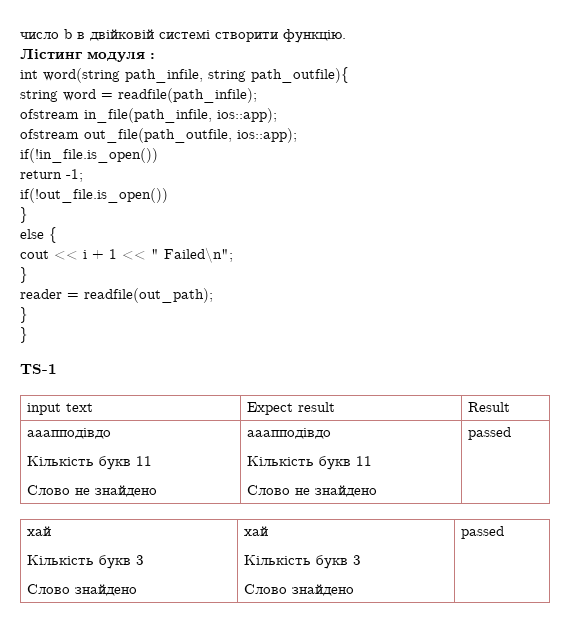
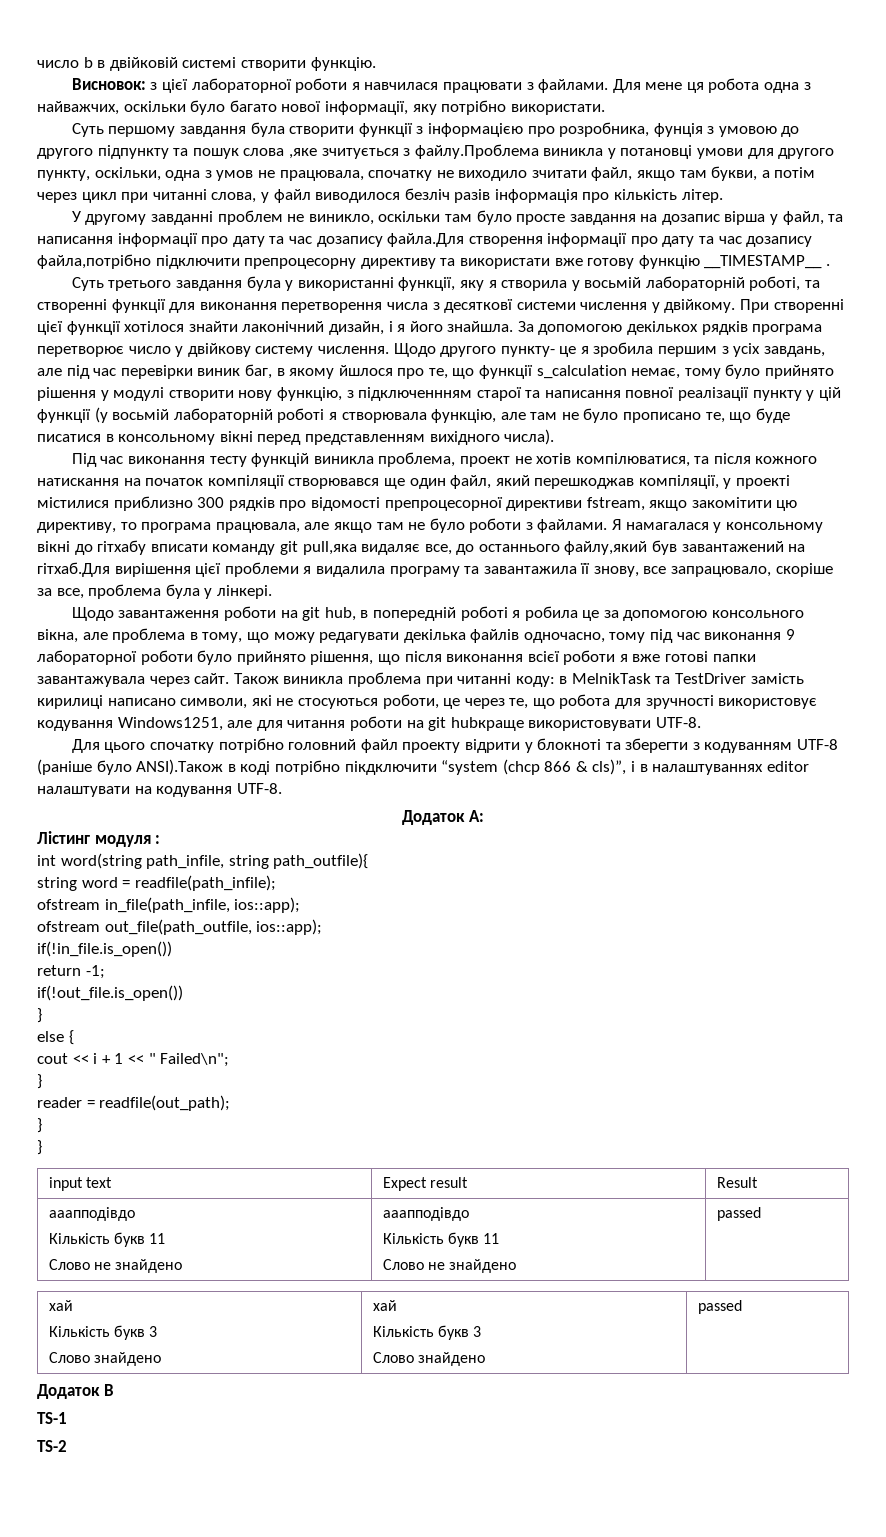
+ Висновок: з цієї лабораторної роботи я навчилася працювати з файлами. Для мене ця робота одна з найважчих, оскільки було багато нової інформації, яку потрібно використати.
+ Суть першому завдання була створити функції з інформацією про розробника, фунція з умовою до другого підпункту та пошук слова ,яке зчитується з файлу.Проблема виникла у потановці умови для другого пункту, оскільки, одна з умов не працювала, спочатку не виходило зчитати файл, якщо там букви, а потім через цикл при читанні слова, у файл виводилося безліч разів інформація про кількість літер.
+ У другому завданні проблем не виникло, оскільки там було просте завдання на дозапис вірша у файл, та написання інформації про дату та час дозапису файла.Для створення інформації про дату та час дозапису файла,потрібно підключити препроцесорну директиву та використати вже готову функцію __TIMESTAMP__ .
+ Суть третього завдання була у використанні функції, яку я створила у восьмій лабораторній роботі, та створенні функції для виконання перетворення числа з десятковї системи числення у двійкому. При створенні цієї функції хотілося знайти лаконічний дизайн, і я його знайшла. За допомогою декількох рядків програма перетворює число у двійкову систему числення. Щодо другого пункту- це я зробила першим з усіх завдань, але під час перевірки виник баг, в якому йшлося про те, що функції s_calculation немає, тому було прийнято рішення у модулі створити нову функцію, з підключеннням старої та написання повної реалізації пункту у цій функції (у восьмій лабораторній роботі я створювала функцію, але там не було прописано те, що буде писатися в консольному вікні перед представленням вихідного числа).
+ Під час виконання тесту функцій виникла проблема, проект не хотів компілюватися, та після кожного натискання на початок компіляції створювався ще один файл, який перешкоджав компіляції, у проекті містилися приблизно 300 рядків про відомості препроцесорної директиви fstream, якщо закомітити цю директиву, то програма працювала, але якщо там не було роботи з файлами. Я намагалася у консольному вікні до гітхабу вписати команду git pull,яка видаляє все, до останнього файлу,який був завантажений на гітхаб.Для вирішення цієї проблеми я видалила програму та завантажила її знову, все запрацювало, скоріше за все, проблема була у лінкері.
+ Щодо завантаження роботи на git hub, в попередній роботі я робила це за допомогою консольного вікна, але проблема в тому, що можу редагувати декілька файлів одночасно, тому під час виконання 9 лабораторної роботи було прийнято рішення, що після виконання всієї роботи я вже готові папки завантажувала через сайт. Також виникла проблема при читанні коду: в MelnikTask та TestDriver замість кирилиці написано символи, які не стосуються роботи, це через те, що робота для зручності використовує кодування Windows1251, але для читання роботи на git hubкраще використовувати UTF-8.
+ Для цього спочатку потрібно головний файл проекту відрити у блокноті та зберегти з кодуванням UTF-8 (раніше було ANSI).Також в коді потрібно пікдключити “system (chcp 866 & cls)”, і в налаштуваннях editor налаштувати на кодування UTF-8.
+ Додаток А:
- TS-1
+ Додаток B
+ TS-1
+ TS-2

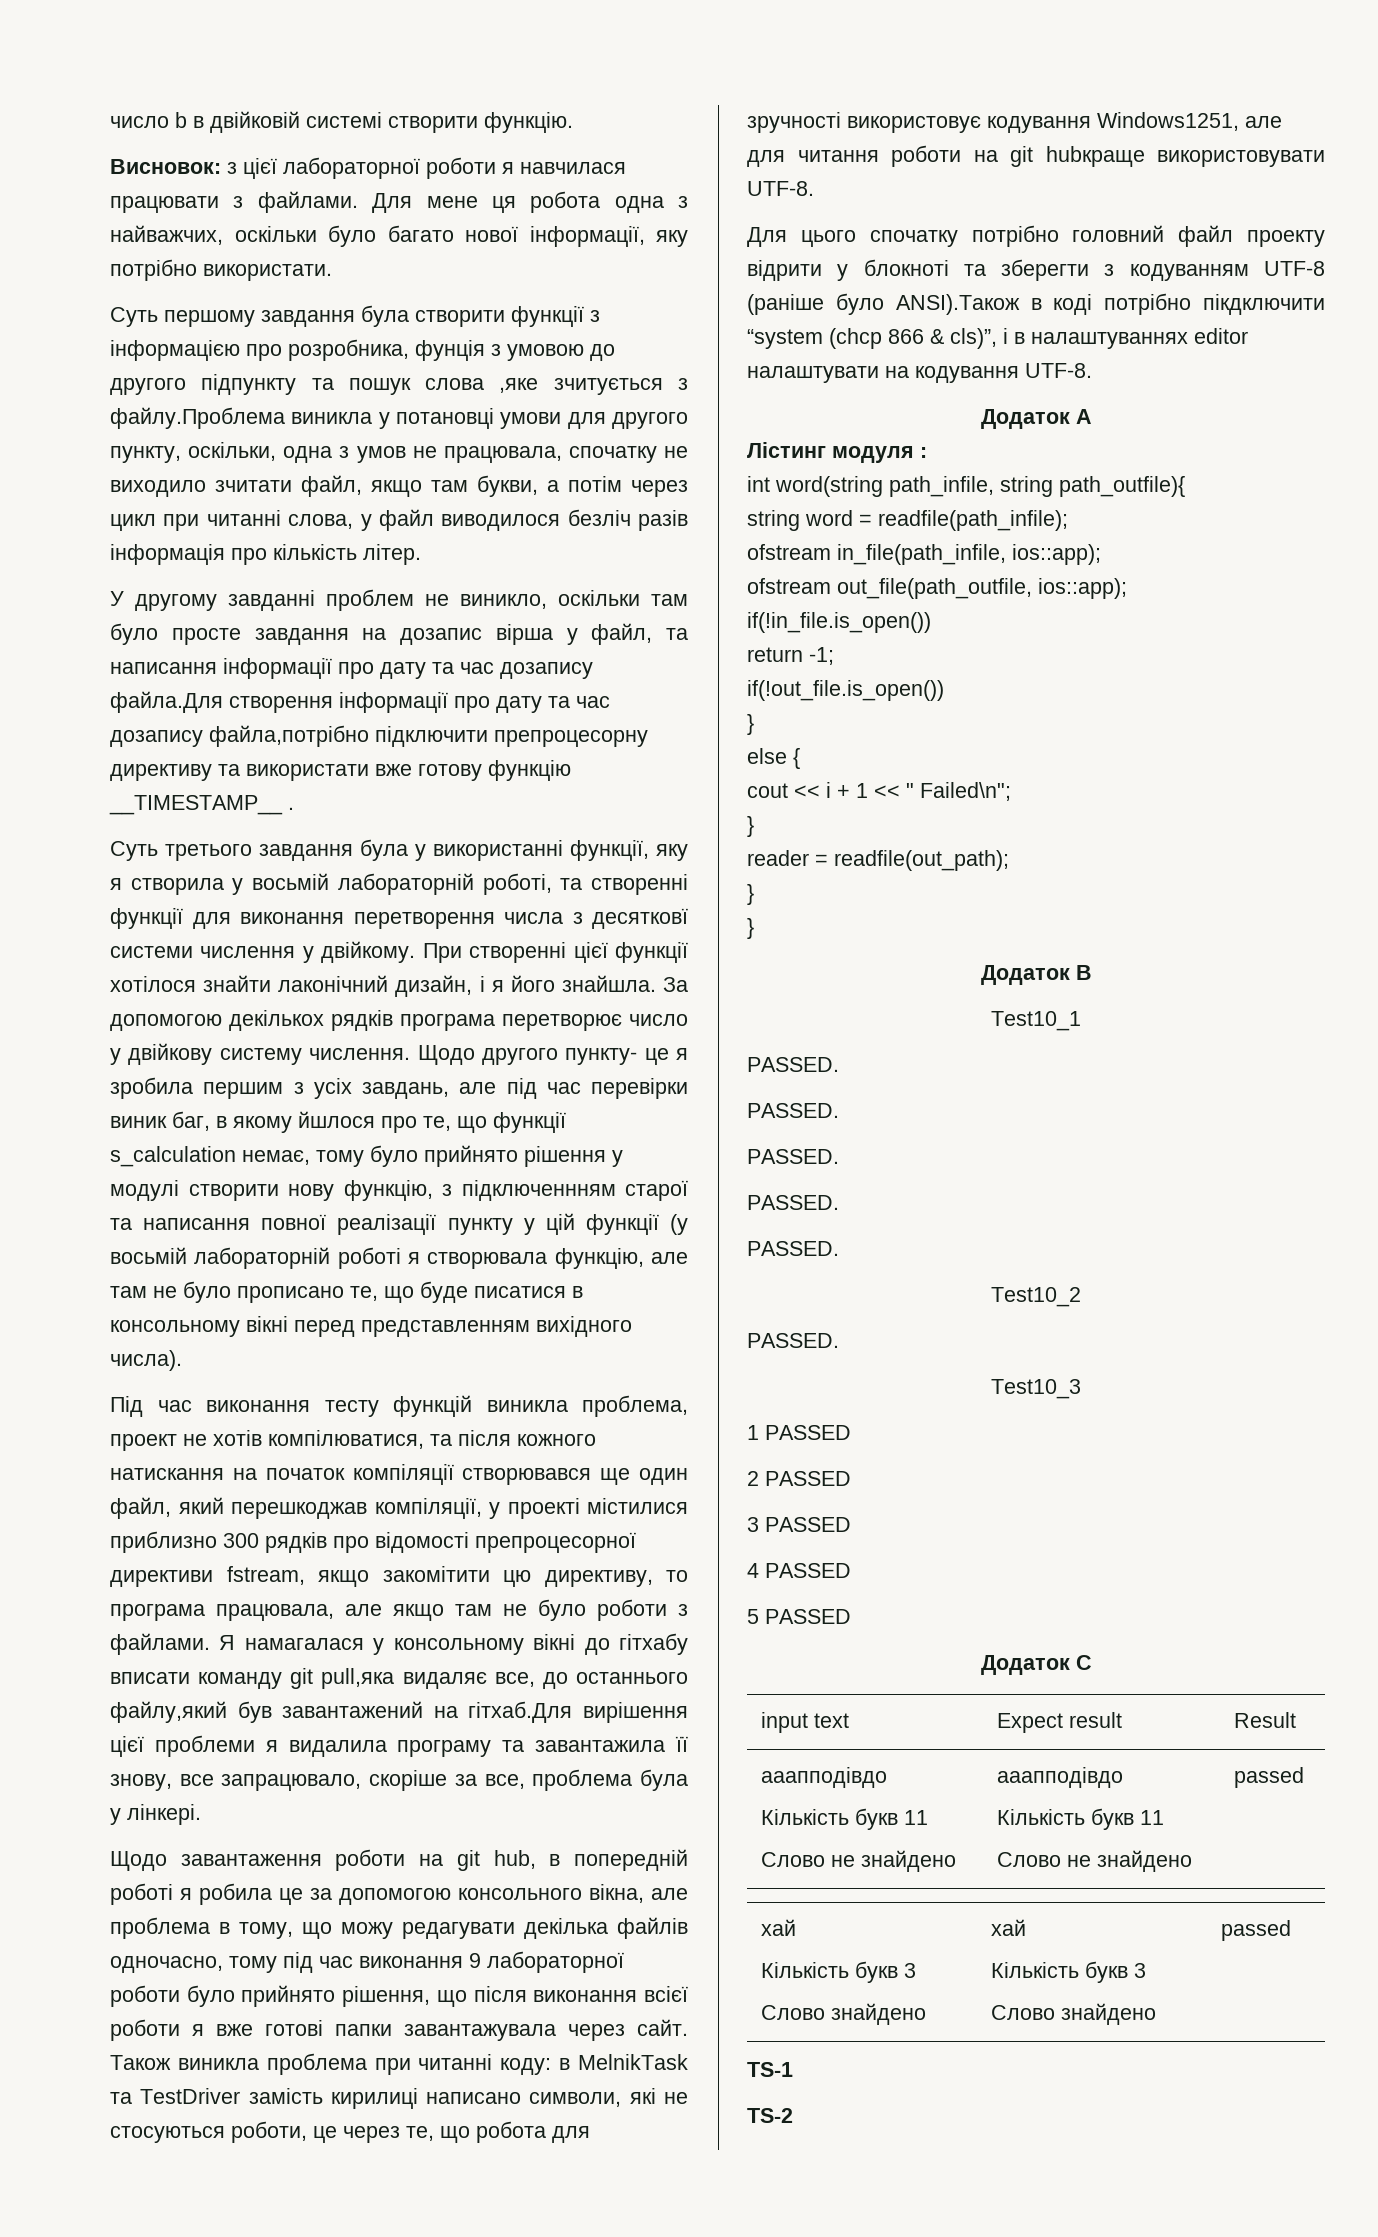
- Додаток А:
+ Додаток А
+ Додаток В
+ Test10_1
+ PASSED.
+ PASSED.
+ PASSED.
+ PASSED.
+ PASSED.
+ Test10_2
+ PASSED.
+ Test10_3
+ 1 PASSED
+ 2 PASSED
+ 3 PASSED
+ 4 PASSED
+ 5 PASSED
+ Додаток C
- Додаток B

